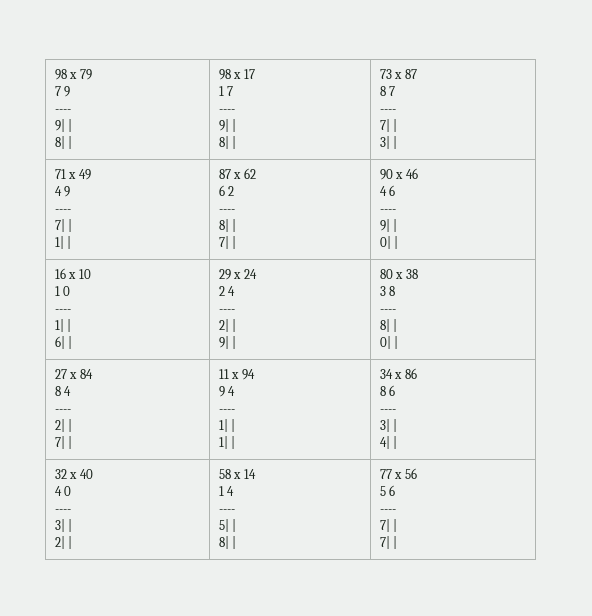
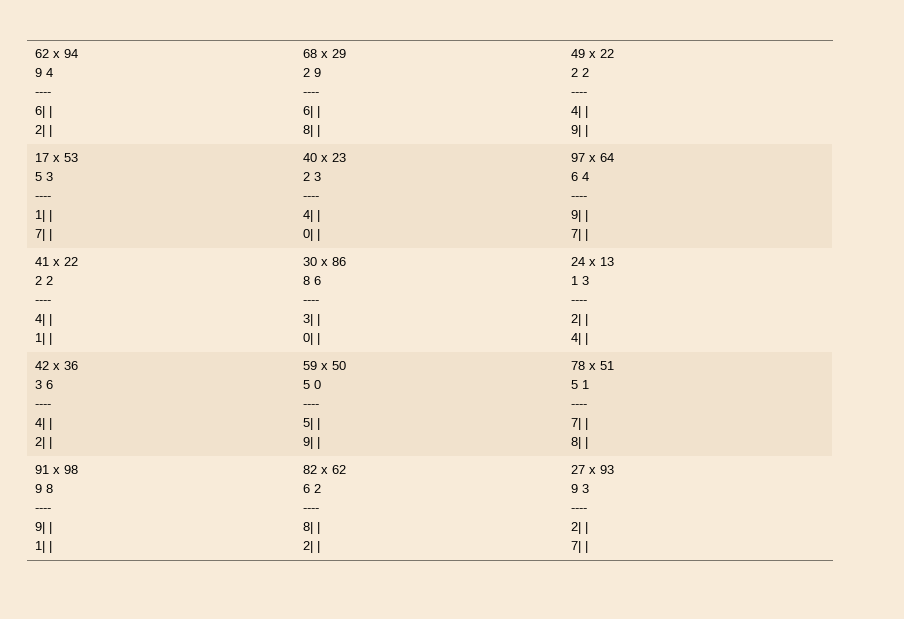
- 98 x 79
- 7 9
+ 62 x 94
+ 9 4
+ ----
+ 6| |
+ 2| | | 68 x 29
+ 2 9
+ ----
+ 6| |
+ 8| | | 49 x 22
+ 2 2
+ ----
+ 4| |
+ 9| |
+ 17 x 53
+ 5 3
+ ----
+ 1| |
+ 7| | | 40 x 23
+ 2 3
+ ----
+ 4| |
+ 0| | | 97 x 64
+ 6 4
  ----
  9| |
- 8| | | 98 x 17
- 1 7
+ 7| |
+ 41 x 22
+ 2 2
+ ----
+ 4| |
+ 1| | | 30 x 86
+ 8 6
+ ----
+ 3| |
+ 0| | | 24 x 13
+ 1 3
+ ----
+ 2| |
+ 4| |
+ 42 x 36
+ 3 6
+ ----
+ 4| |
+ 2| | | 59 x 50
+ 5 0
+ ----
+ 5| |
+ 9| | | 78 x 51
+ 5 1
+ ----
+ 7| |
+ 8| |
+ 91 x 98
+ 9 8
  ----
  9| |
- 8| | | 73 x 87
- 8 7
- ----
- 7| |
- 3| |
- 71 x 49
- 4 9
- ----
- 7| |
- 1| | | 87 x 62
+ 1| | | 82 x 62
  6 2
  ----
  8| |
- 7| | | 90 x 46
- 4 6
- ----
- 9| |
- 0| |
- 16 x 10
- 1 0
- ----
- 1| |
- 6| | | 29 x 24
- 2 4
+ 2| | | 27 x 93
+ 9 3
  ----
  2| |
- 9| | | 80 x 38
- 3 8
- ----
- 8| |
- 0| |
- 27 x 84
- 8 4
- ----
- 2| |
- 7| | | 11 x 94
- 9 4
- ----
- 1| |
- 1| | | 34 x 86
- 8 6
- ----
- 3| |
- 4| |
- 32 x 40
- 4 0
- ----
- 3| |
- 2| | | 58 x 14
- 1 4
- ----
- 5| |
- 8| | | 77 x 56
- 5 6
- ----
- 7| |

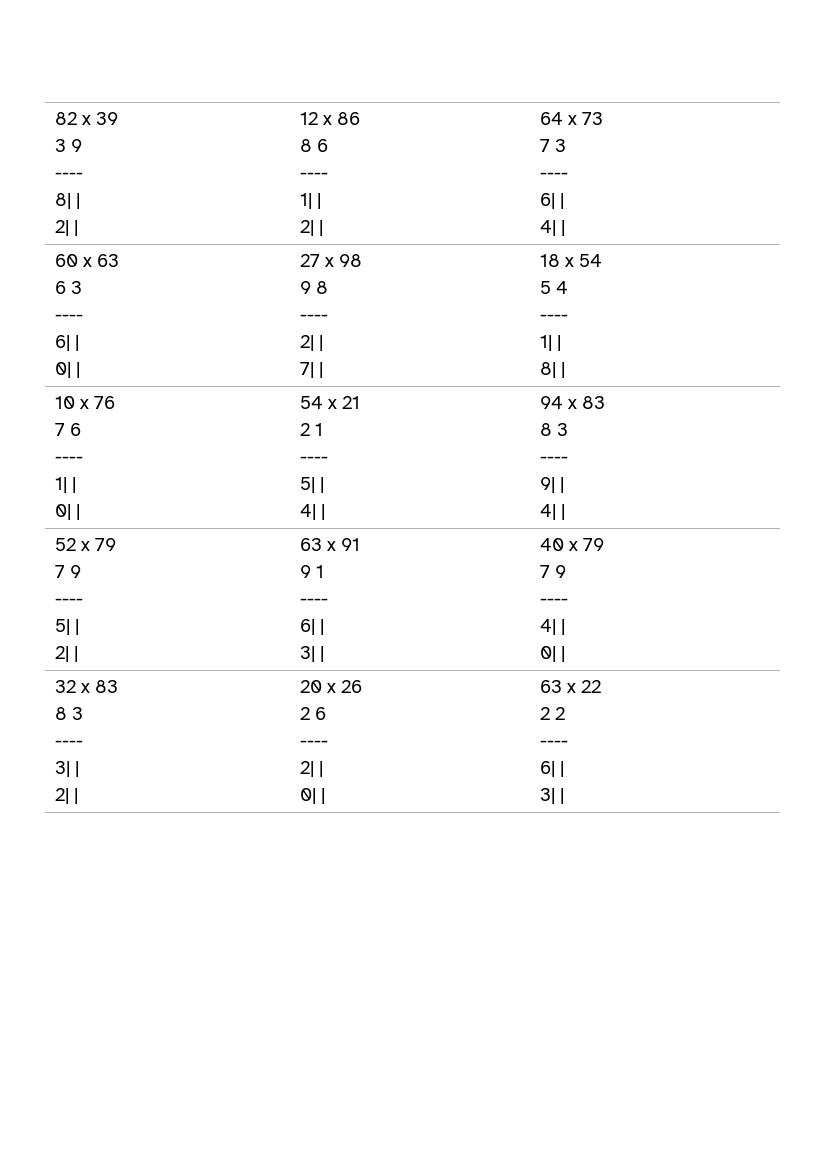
- 62 x 94
- 9 4
+ 82 x 39
+ 3 9
+ ----
+ 8| |
+ 2| | | 12 x 86
+ 8 6
+ ----
+ 1| |
+ 2| | | 64 x 73
+ 7 3
  ----
  6| |
- 2| | | 68 x 29
- 2 9
+ 4| |
+ 60 x 63
+ 6 3
  ----
  6| |
- 8| | | 49 x 22
+ 0| | | 27 x 98
+ 9 8
+ ----
+ 2| |
+ 7| | | 18 x 54
+ 5 4
+ ----
+ 1| |
+ 8| |
+ 10 x 76
+ 7 6
+ ----
+ 1| |
+ 0| | | 54 x 21
+ 2 1
+ ----
+ 5| |
+ 4| | | 94 x 83
+ 8 3
+ ----
+ 9| |
+ 4| |
+ 52 x 79
+ 7 9
+ ----
+ 5| |
+ 2| | | 63 x 91
+ 9 1
+ ----
+ 6| |
+ 3| | | 40 x 79
+ 7 9
+ ----
+ 4| |
+ 0| |
+ 32 x 83
+ 8 3
+ ----
+ 3| |
+ 2| | | 20 x 26
+ 2 6
+ ----
+ 2| |
+ 0| | | 63 x 22
  2 2
  ----
- 4| |
- 9| |
- 17 x 53
- 5 3
- ----
- 1| |
- 7| | | 40 x 23
- 2 3
- ----
- 4| |
- 0| | | 97 x 64
- 6 4
- ----
- 9| |
- 7| |
- 41 x 22
- 2 2
- ----
- 4| |
- 1| | | 30 x 86
- 8 6
- ----
+ 6| |
  3| |
- 0| | | 24 x 13
- 1 3
- ----
- 2| |
- 4| |
- 42 x 36
- 3 6
- ----
- 4| |
- 2| | | 59 x 50
- 5 0
- ----
- 5| |
- 9| | | 78 x 51
- 5 1
- ----
- 7| |
- 8| |
- 91 x 98
- 9 8
- ----
- 9| |
- 1| | | 82 x 62
- 6 2
- ----
- 8| |
- 2| | | 27 x 93
- 9 3
- ----
- 2| |
- 7| |

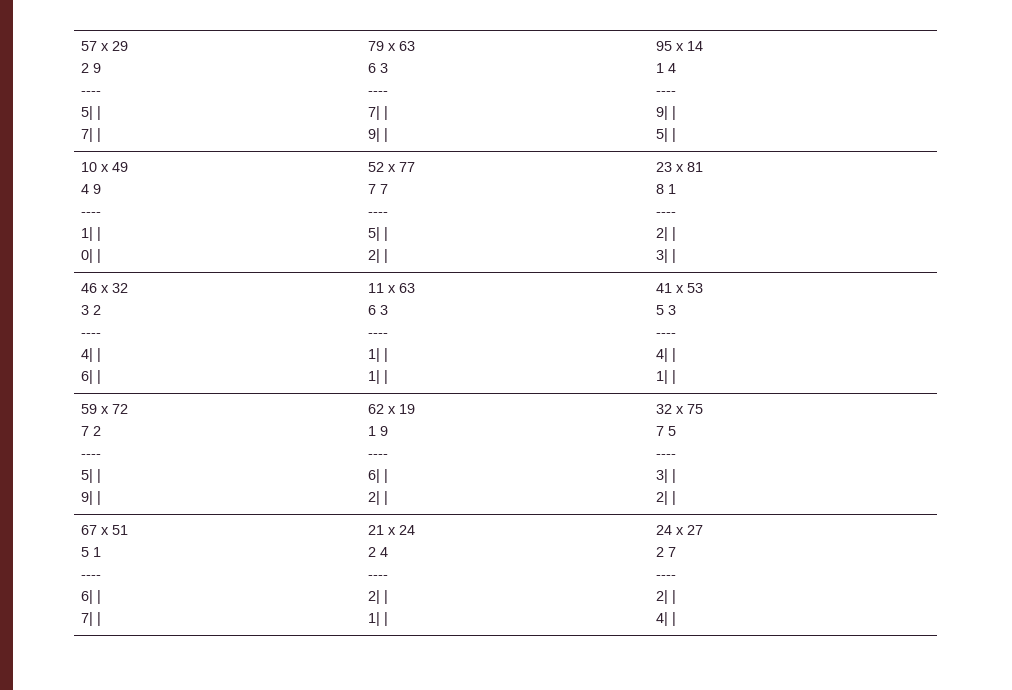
- 82 x 39
- 3 9
+ 57 x 29
+ 2 9
  ----
- 8| |
- 2| | | 12 x 86
- 8 6
- ----
- 1| |
- 2| | | 64 x 73
- 7 3
- ----
- 6| |
- 4| |
- 60 x 63
+ 5| |
+ 7| | | 79 x 63
  6 3
  ----
- 6| |
- 0| | | 27 x 98
- 9 8
+ 7| |
+ 9| | | 95 x 14
+ 1 4
  ----
- 2| |
- 7| | | 18 x 54
- 5 4
- ----
- 1| |
- 8| |
+ 9| |
+ 5| |
- 10 x 76
- 7 6
+ 10 x 49
+ 4 9
  ----
  1| |
- 0| | | 54 x 21
- 2 1
+ 0| | | 52 x 77
+ 7 7
  ----
  5| |
- 4| | | 94 x 83
- 8 3
+ 2| | | 23 x 81
+ 8 1
  ----
- 9| |
+ 2| |
+ 3| |
+ 46 x 32
+ 3 2
+ ----
  4| |
- 52 x 79
- 7 9
+ 6| | | 11 x 63
+ 6 3
+ ----
+ 1| |
+ 1| | | 41 x 53
+ 5 3
+ ----
+ 4| |
+ 1| |
+ 59 x 72
+ 7 2
  ----
  5| |
- 2| | | 63 x 91
- 9 1
+ 9| | | 62 x 19
+ 1 9
  ----
  6| |
- 3| | | 40 x 79
- 7 9
- ----
- 4| |
- 0| |
- 32 x 83
- 8 3
+ 2| | | 32 x 75
+ 7 5
  ----
  3| |
- 2| | | 20 x 26
- 2 6
+ 2| |
+ 67 x 51
+ 5 1
+ ----
+ 6| |
+ 7| | | 21 x 24
+ 2 4
  ----
  2| |
- 0| | | 63 x 22
- 2 2
+ 1| | | 24 x 27
+ 2 7
  ----
- 6| |
- 3| |
+ 2| |
+ 4| |

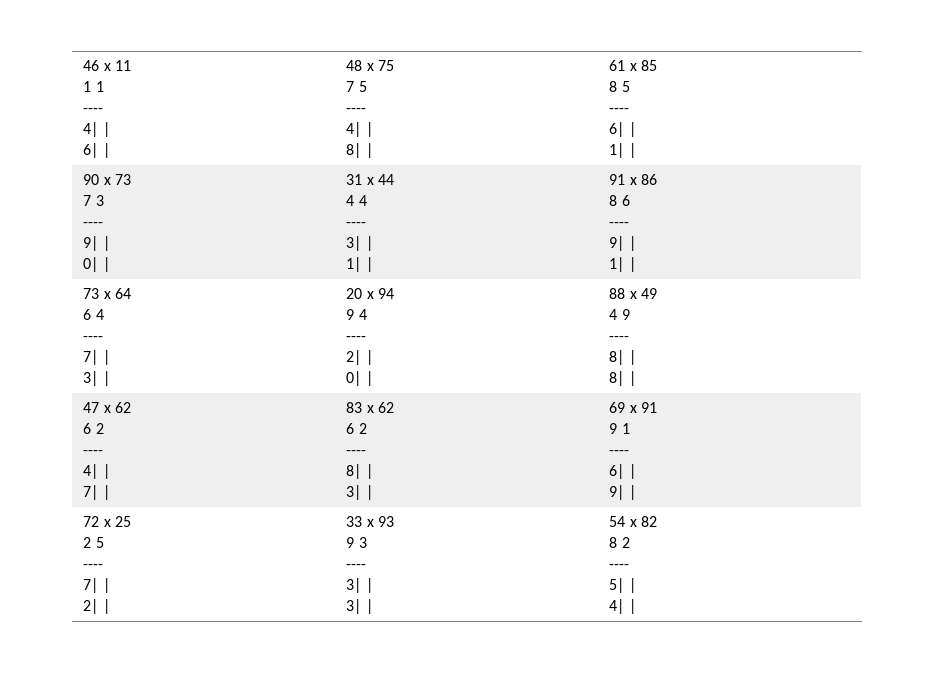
- 57 x 29
- 2 9
+ 46 x 11
+ 1 1
+ ----
+ 4| |
+ 6| | | 48 x 75
+ 7 5
+ ----
+ 4| |
+ 8| | | 61 x 85
+ 8 5
+ ----
+ 6| |
+ 1| |
+ 90 x 73
+ 7 3
+ ----
+ 9| |
+ 0| | | 31 x 44
+ 4 4
+ ----
+ 3| |
+ 1| | | 91 x 86
+ 8 6
+ ----
+ 9| |
+ 1| |
+ 73 x 64
+ 6 4
+ ----
+ 7| |
+ 3| | | 20 x 94
+ 9 4
+ ----
+ 2| |
+ 0| | | 88 x 49
+ 4 9
+ ----
+ 8| |
+ 8| |
+ 47 x 62
+ 6 2
+ ----
+ 4| |
+ 7| | | 83 x 62
+ 6 2
+ ----
+ 8| |
+ 3| | | 69 x 91
+ 9 1
+ ----
+ 6| |
+ 9| |
+ 72 x 25
+ 2 5
+ ----
+ 7| |
+ 2| | | 33 x 93
+ 9 3
+ ----
+ 3| |
+ 3| | | 54 x 82
+ 8 2
  ----
  5| |
- 7| | | 79 x 63
- 6 3
- ----
- 7| |
- 9| | | 95 x 14
- 1 4
- ----
- 9| |
- 5| |
- 10 x 49
- 4 9
- ----
- 1| |
- 0| | | 52 x 77
- 7 7
- ----
- 5| |
- 2| | | 23 x 81
- 8 1
- ----
- 2| |
- 3| |
- 46 x 32
- 3 2
- ----
- 4| |
- 6| | | 11 x 63
- 6 3
- ----
- 1| |
- 1| | | 41 x 53
- 5 3
- ----
- 4| |
- 1| |
- 59 x 72
- 7 2
- ----
- 5| |
- 9| | | 62 x 19
- 1 9
- ----
- 6| |
- 2| | | 32 x 75
- 7 5
- ----
- 3| |
- 2| |
- 67 x 51
- 5 1
- ----
- 6| |
- 7| | | 21 x 24
- 2 4
- ----
- 2| |
- 1| | | 24 x 27
- 2 7
- ----
- 2| |

